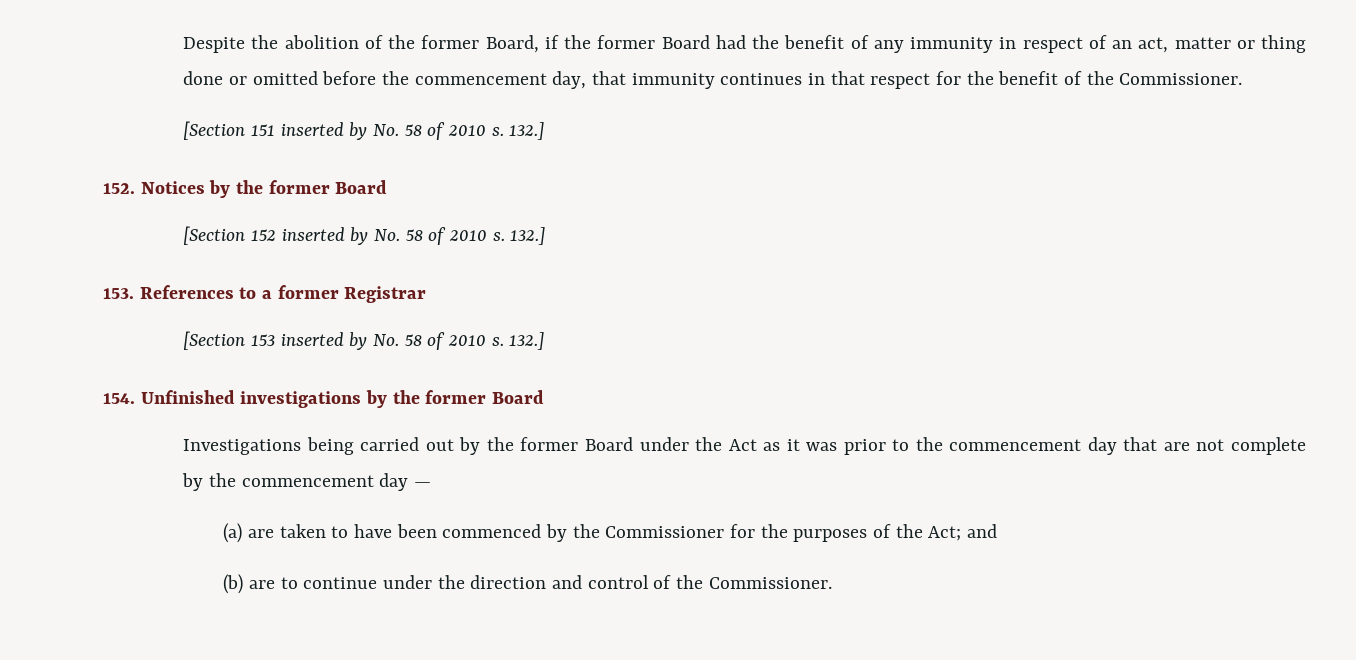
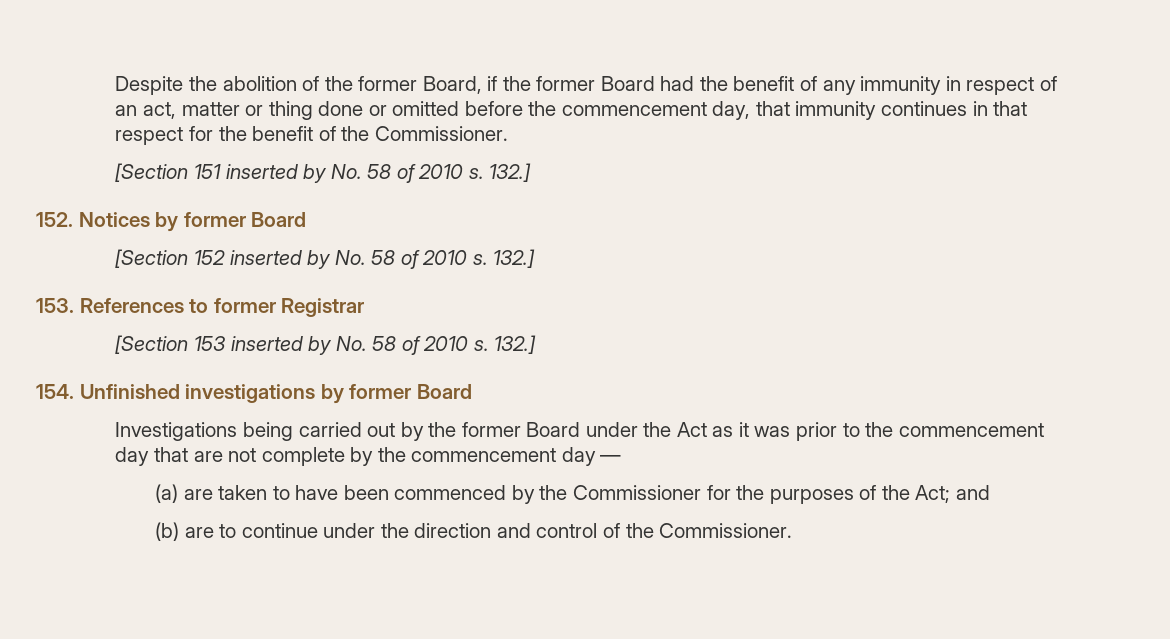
- 152. Notices by the former Board
+ 152. Notices by former Board
- 153. References to a former Registrar
+ 153. References to former Registrar
- 154. Unfinished investigations by the former Board
+ 154. Unfinished investigations by former Board

